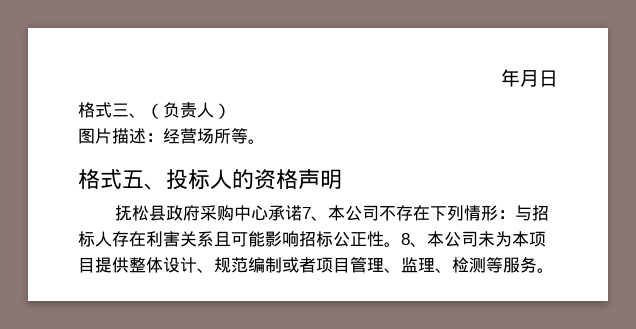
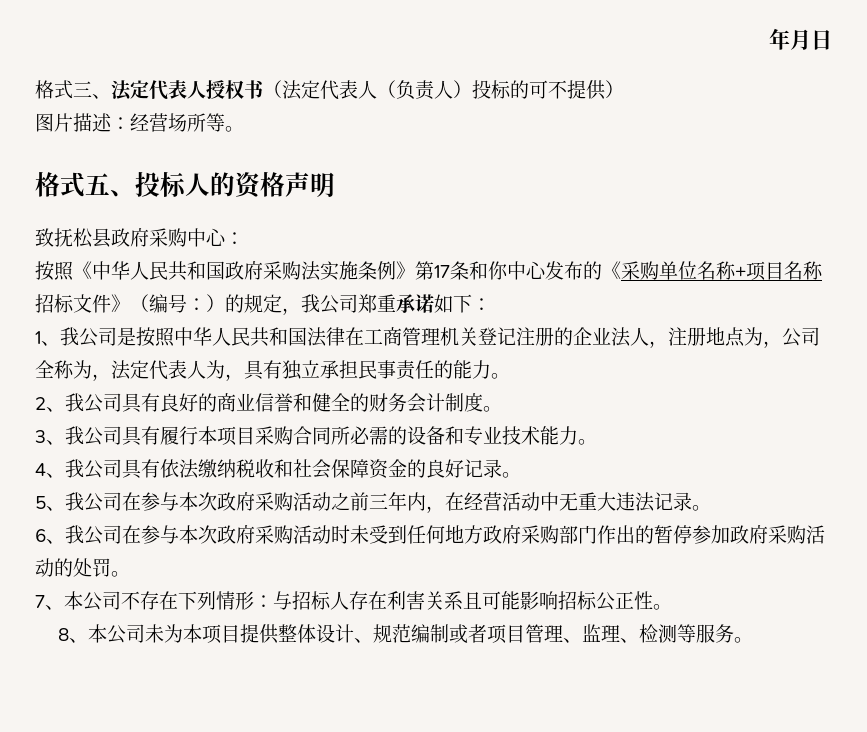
- 格式三、（负责人）
+ 格式三、法定代表人授权书（法定代表人（负责人）投标的可不提供）
- 抚松县政府采购中心承诺7、本公司不存在下列情形：与招标人存在利害关系且可能影响招标公正性。8、本公司未为本项目提供整体设计、规范编制或者项目管理、监理、检测等服务。
+ 致抚松县政府采购中心：
+ 按照《中华人民共和国政府采购法实施条例》第17条和你中心发布的《采购单位名称+项目名称招标文件》（编号：）的规定，我公司郑重承诺如下：
+ 1、我公司是按照中华人民共和国法律在工商管理机关登记注册的企业法人，注册地点为，公司全称为，法定代表人为，具有独立承担民事责任的能力。
+ 2、我公司具有良好的商业信誉和健全的财务会计制度。
+ 3、我公司具有履行本项目采购合同所必需的设备和专业技术能力。
+ 4、我公司具有依法缴纳税收和社会保障资金的良好记录。
+ 5、我公司在参与本次政府采购活动之前三年内，在经营活动中无重大违法记录。
+ 6、我公司在参与本次政府采购活动时未受到任何地方政府采购部门作出的暂停参加政府采购活动的处罚。
+ 7、本公司不存在下列情形：与招标人存在利害关系且可能影响招标公正性。
+ 8、本公司未为本项目提供整体设计、规范编制或者项目管理、监理、检测等服务。

